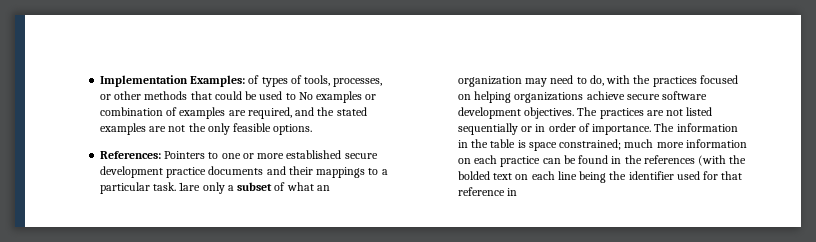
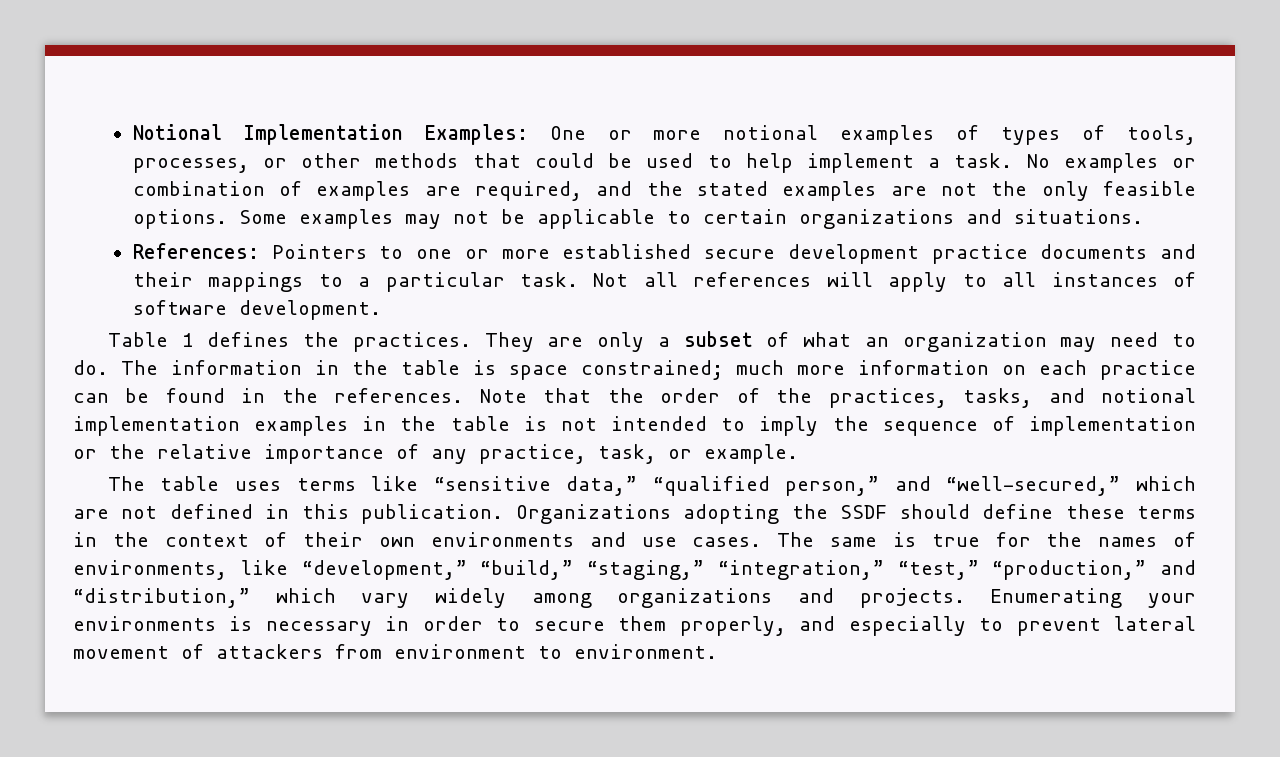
- Implementation Examples: of types of tools, processes, or other methods that could be used to No examples or combination of examples are required, and the stated examples are not the only feasible options.
+ Notional Implementation Examples: One or more notional examples of types of tools, processes, or other methods that could be used to help implement a task. No examples or combination of examples are required, and the stated examples are not the only feasible options. Some examples may not be applicable to certain organizations and situations.
- 1are only a subset of what an organization may need to do, with the practices focused on helping organizations achieve secure software development objectives. The practices are not listed sequentially or in order of importance.
+ Not all references will apply to all instances of software development.
+ Table 1 defines the practices. They are only a subset of what an organization may need to do.
- The information in the table is space constrained; much more information on each practice can be found in the references (with the bolded text on each line being the identifier used for that reference in
+ The information in the table is space constrained; much more information on each practice can be found in the references. Note that the order of the practices, tasks, and notional implementation examples in the table is not intended to imply the sequence of implementation or the relative importance of any practice, task, or example.
+ The table uses terms like “sensitive data,” “qualified person,” and “well-secured,” which are not defined in this publication. Organizations adopting the SSDF should define these terms in the context of their own environments and use cases. The same is true for the names of environments, like “development,” “build,” “staging,” “integration,” “test,” “production,” and “distribution,” which vary widely among organizations and projects. Enumerating your environments is necessary in order to secure them properly, and especially to prevent lateral movement of attackers from environment to environment.

